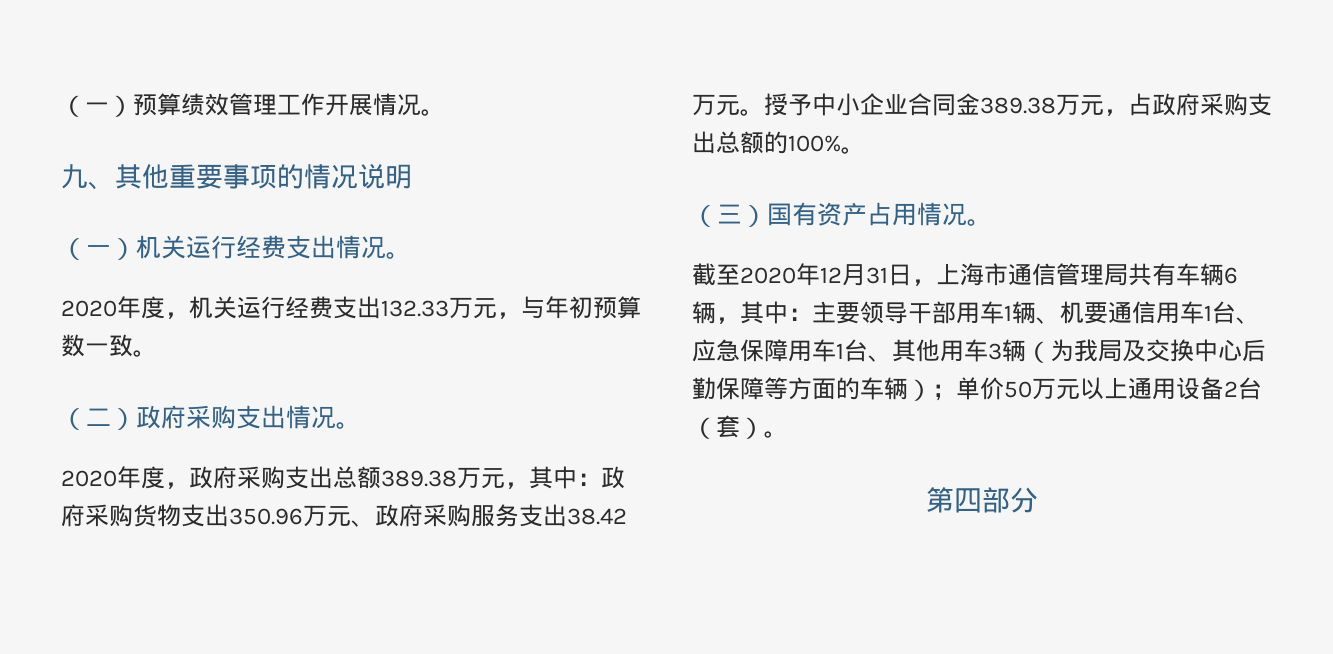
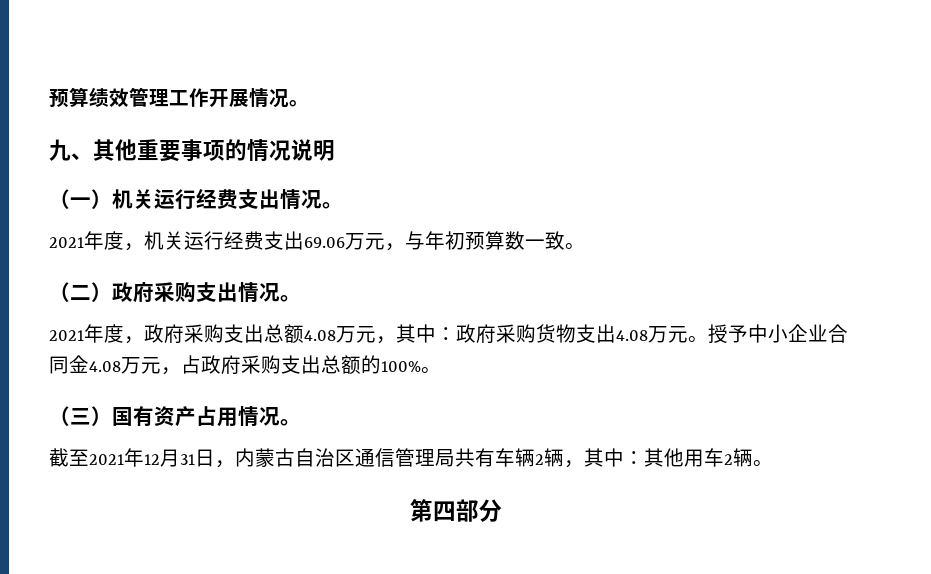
- （一）预算绩效管理工作开展情况。
+ 预算绩效管理工作开展情况。
- 2020年度，机关运行经费支出132.33万元，与年初预算数一致。
+ 2021年度，机关运行经费支出69.06万元，与年初预算数一致。
- 2020年度，政府采购支出总额389.38万元，其中：政府采购货物支出350.96万元、政府采购服务支出38.42万元。
+ 2021年度，政府采购支出总额4.08万元，其中：政府采购货物支出4.08万元。
- 授予中小企业合同金389.38万元，占政府采购支出总额的100%。
+ 授予中小企业合同金4.08万元，占政府采购支出总额的100%。
- 截至2020年12月31日，上海市通信管理局共有车辆6辆，其中：主要领导干部用车1辆、机要通信用车1台、应急保障用车1台、其他用车3辆（为我局及交换中心后勤保障等方面的车辆）；单价50万元以上通用设备2台（套）。
+ 截至2021年12月31日，内蒙古自治区通信管理局共有车辆2辆，其中：其他用车2辆。

